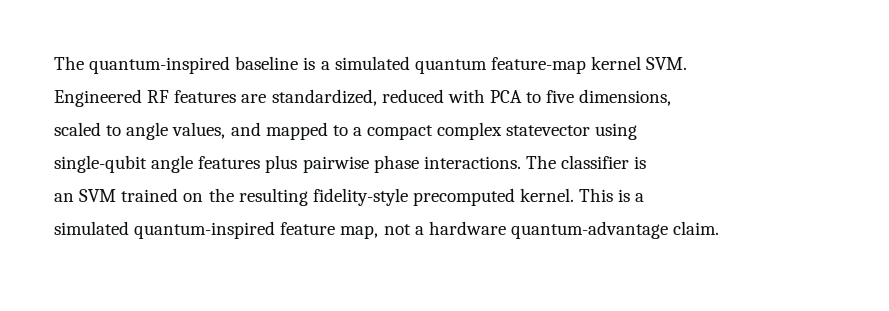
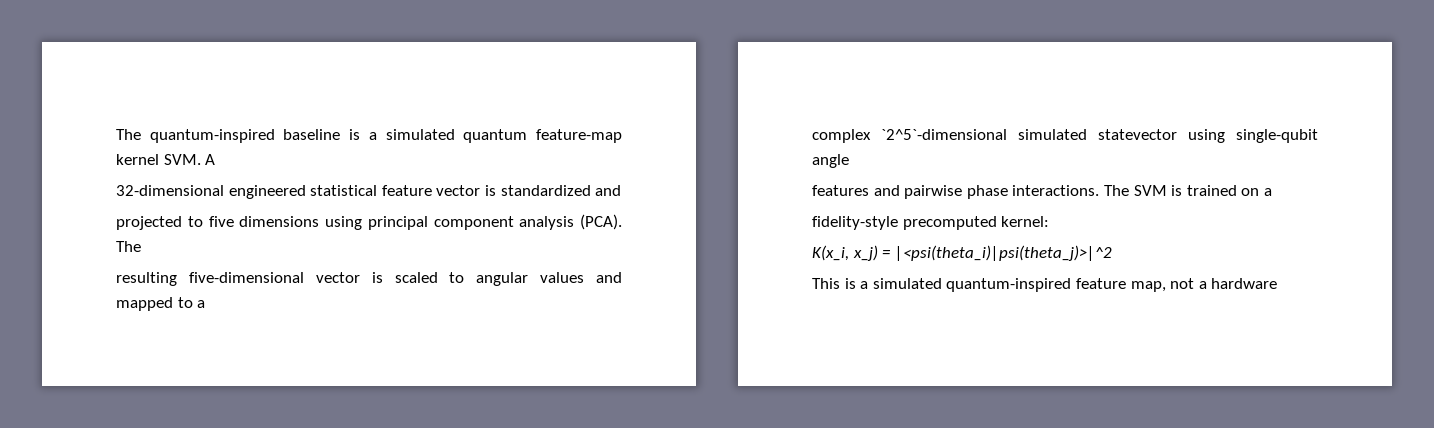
- The quantum-inspired baseline is a simulated quantum feature-map kernel SVM.
- Engineered RF features are standardized, reduced with PCA to five dimensions,
- scaled to angle values, and mapped to a compact complex statevector using
- single-qubit angle features plus pairwise phase interactions.
+ The quantum-inspired baseline is a simulated quantum feature-map kernel SVM. A
+ 32-dimensional engineered statistical feature vector is standardized and
+ projected to five dimensions using principal component analysis (PCA). The
+ resulting five-dimensional vector is scaled to angular values and mapped to a
+ complex `2^5`-dimensional simulated statevector using single-qubit angle
+ features and pairwise phase interactions.
- The classifier is
- an SVM trained on the resulting fidelity-style precomputed kernel. This is a
- simulated quantum-inspired feature map, not a hardware quantum-advantage claim.
+ The SVM is trained on a
+ fidelity-style precomputed kernel:
+ K(x_i, x_j) = |<psi(theta_i)|psi(theta_j)>|^2
+ This is a simulated quantum-inspired feature map, not a hardware

